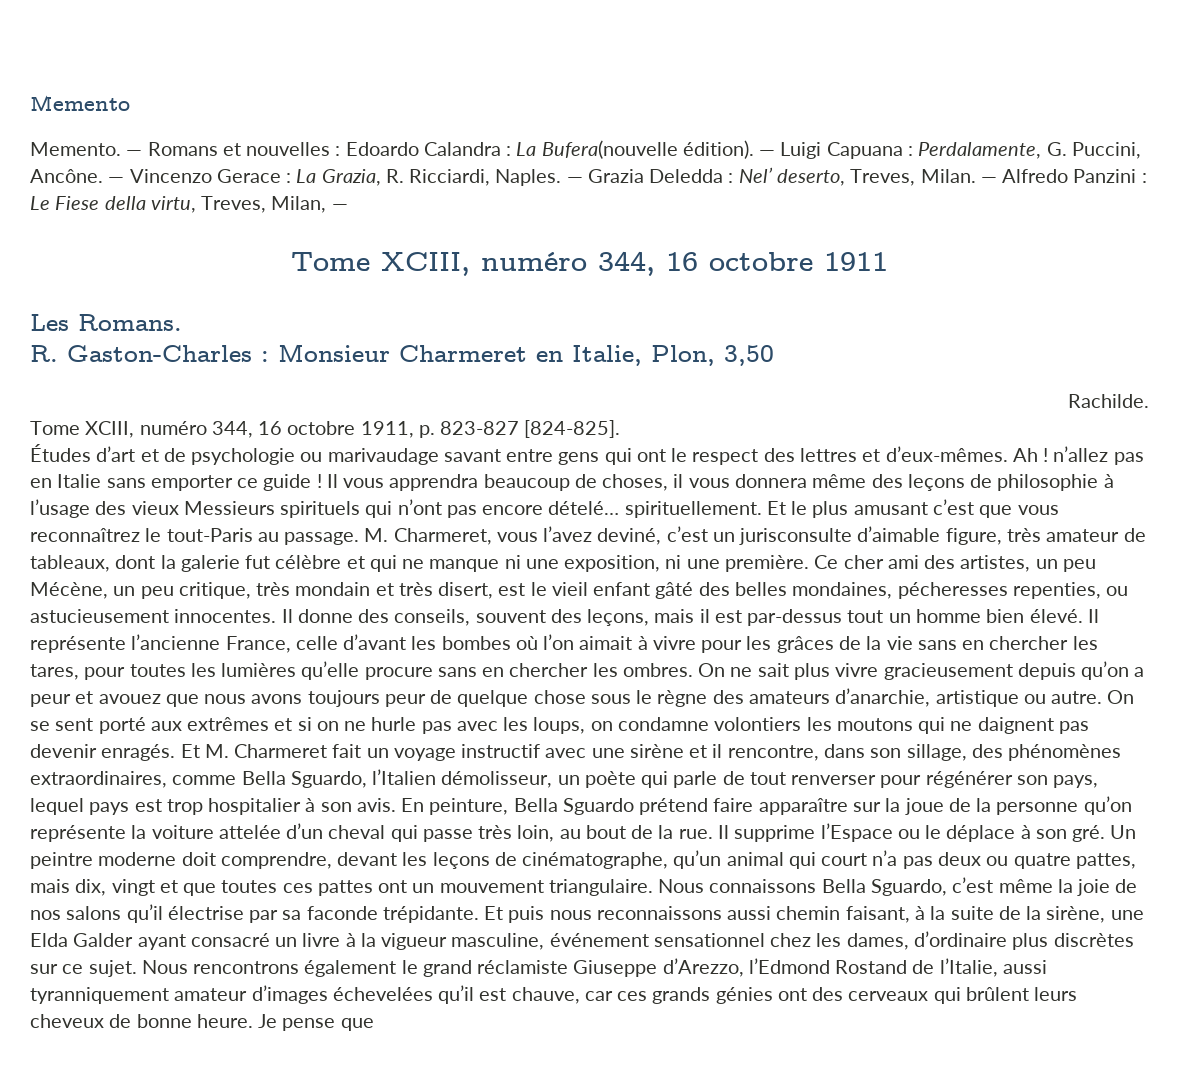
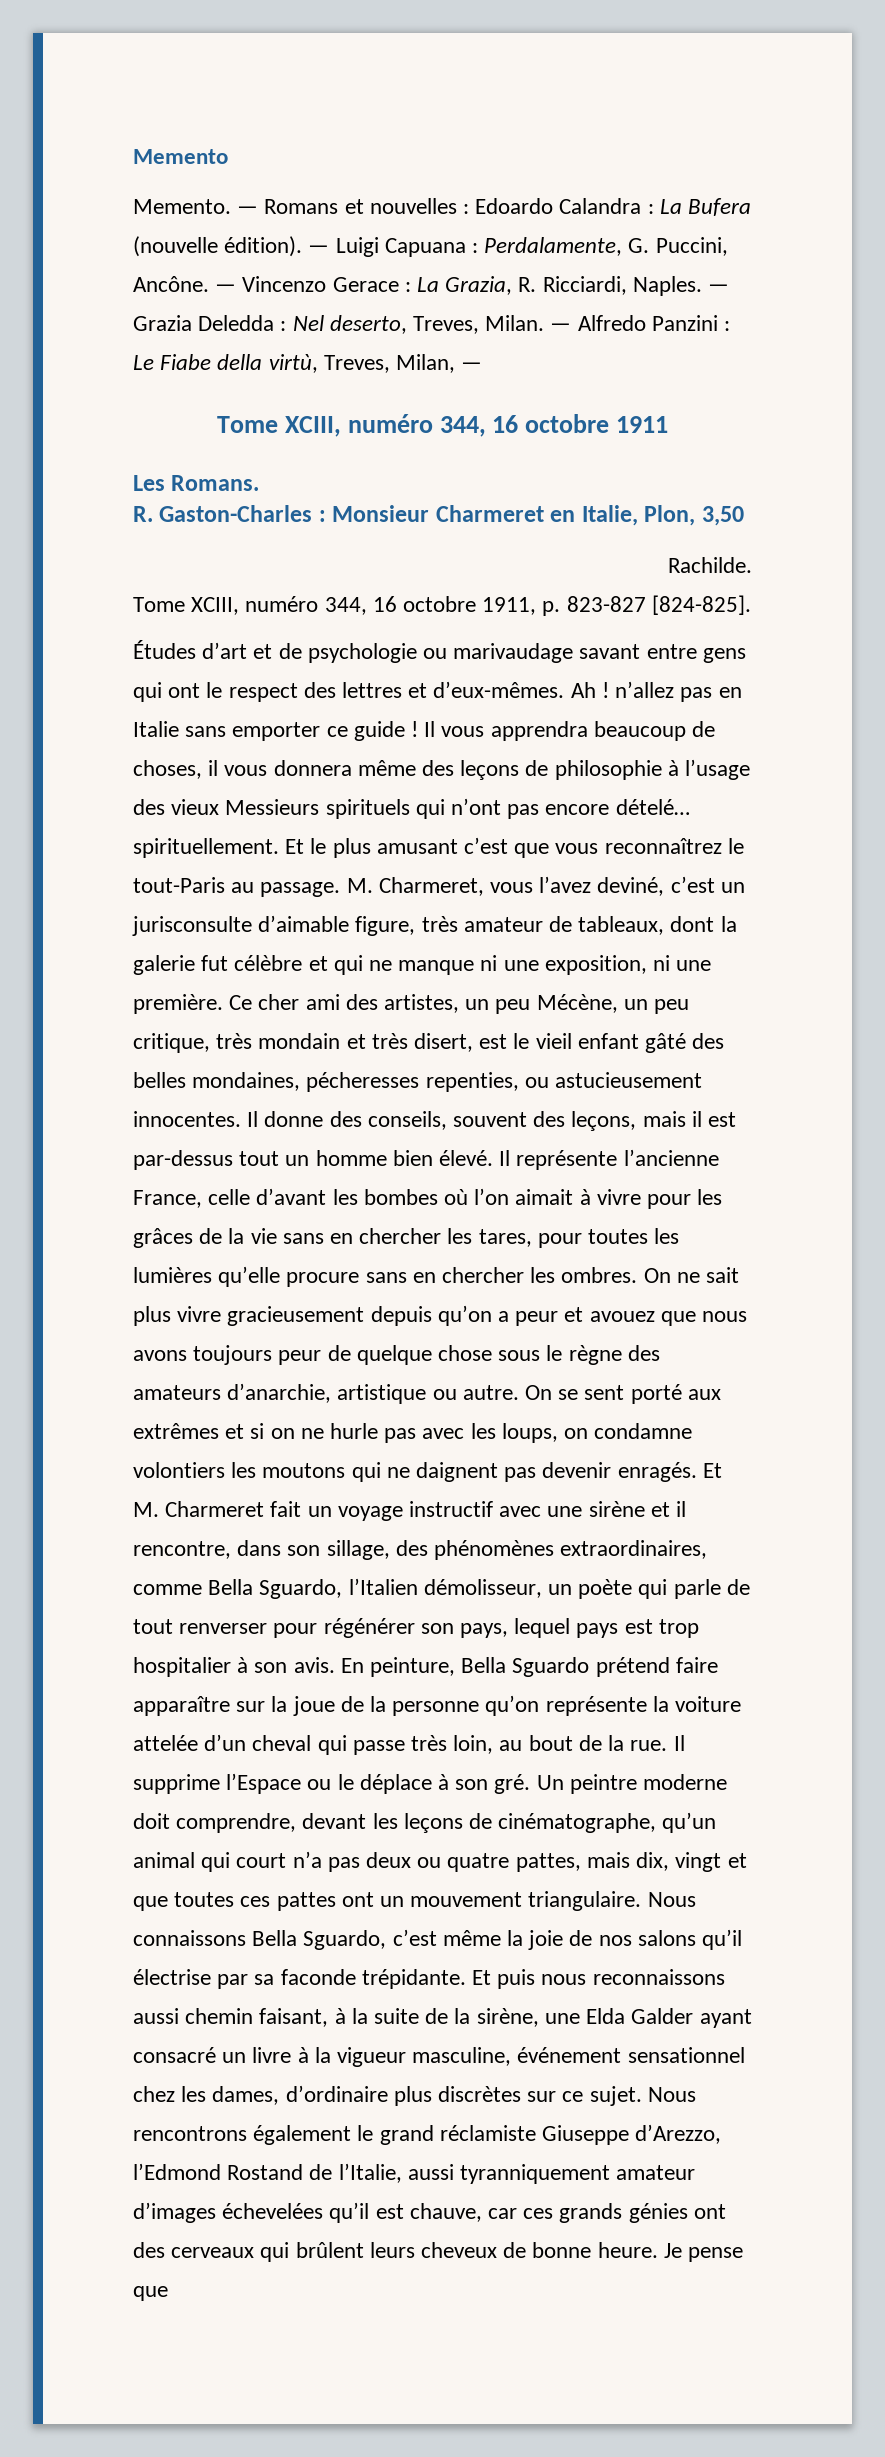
- — Romans et nouvelles : Edoardo Calandra : La Bufera(nouvelle édition).
+ — Romans et nouvelles : Edoardo Calandra : La Bufera (nouvelle édition).
- — Grazia Deledda : Nel’ deserto, Treves, Milan.
+ — Grazia Deledda : Nel deserto, Treves, Milan.
- — Alfredo Panzini : Le Fiese della virtu, Treves, Milan, —
+ — Alfredo Panzini : Le Fiabe della virtù, Treves, Milan, —

